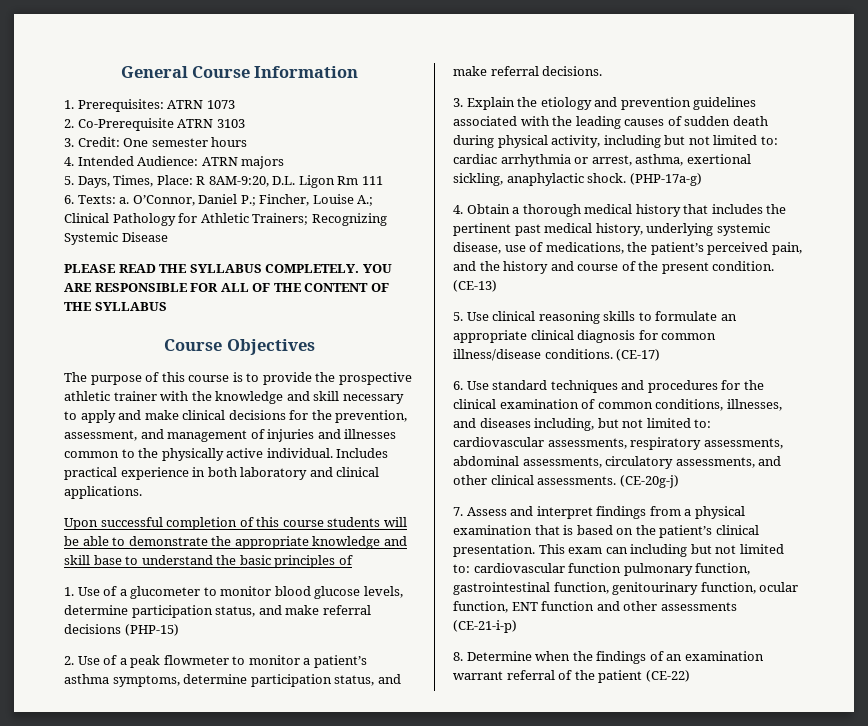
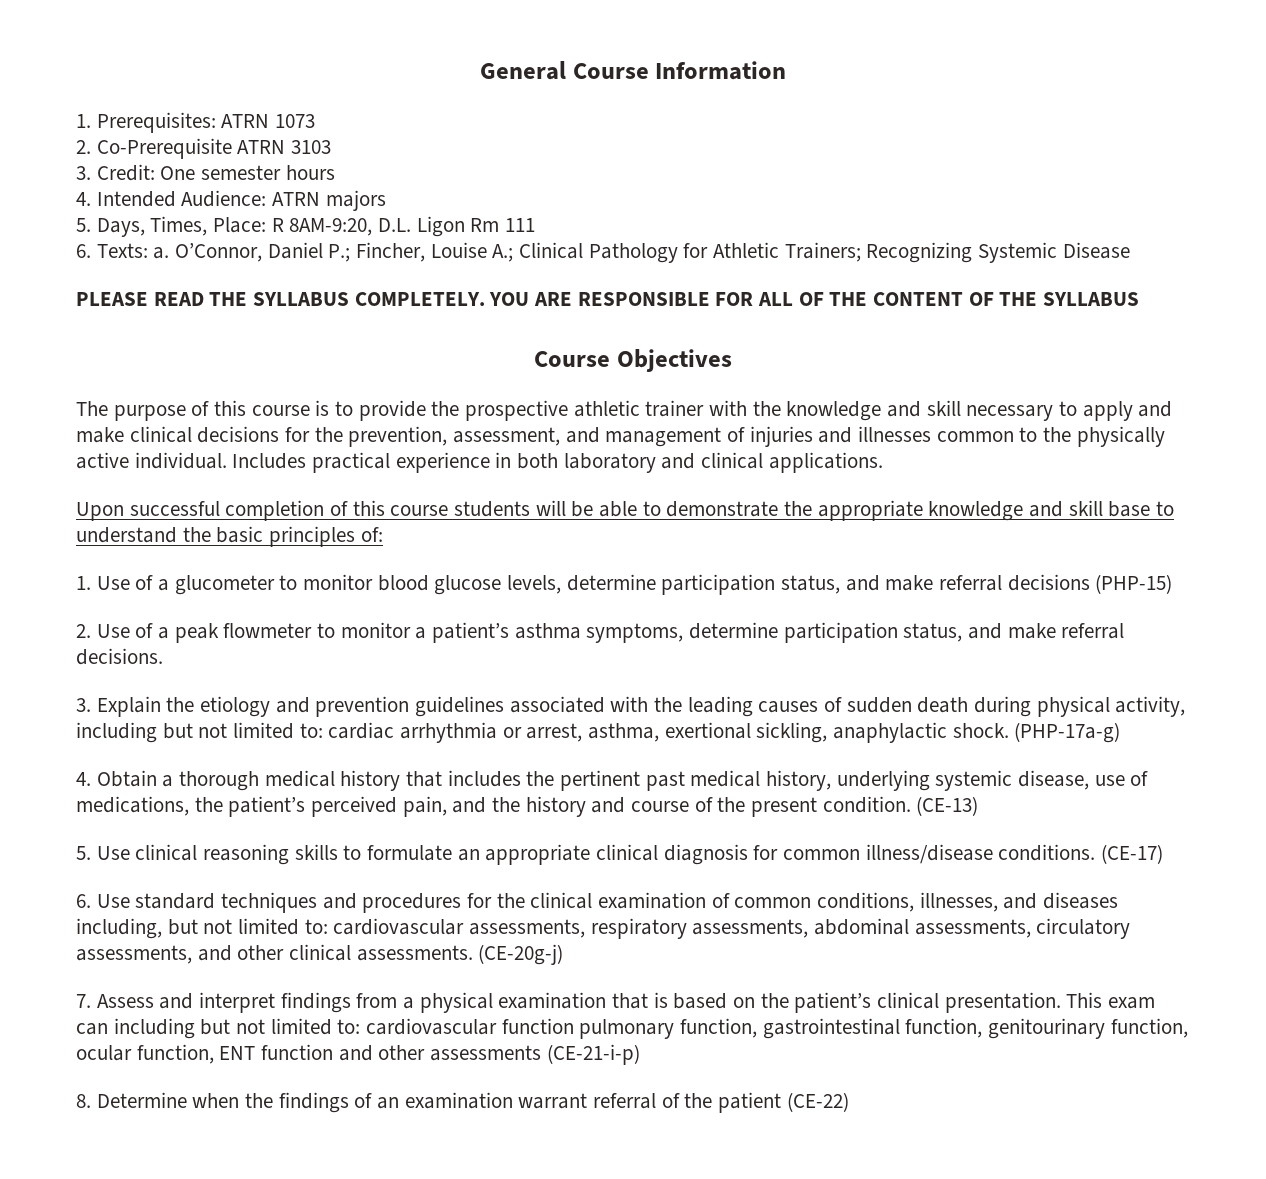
- Upon successful completion of this course students will be able to demonstrate the appropriate knowledge and skill base to understand the basic principles of
+ Upon successful completion of this course students will be able to demonstrate the appropriate knowledge and skill base to understand the basic principles of:

